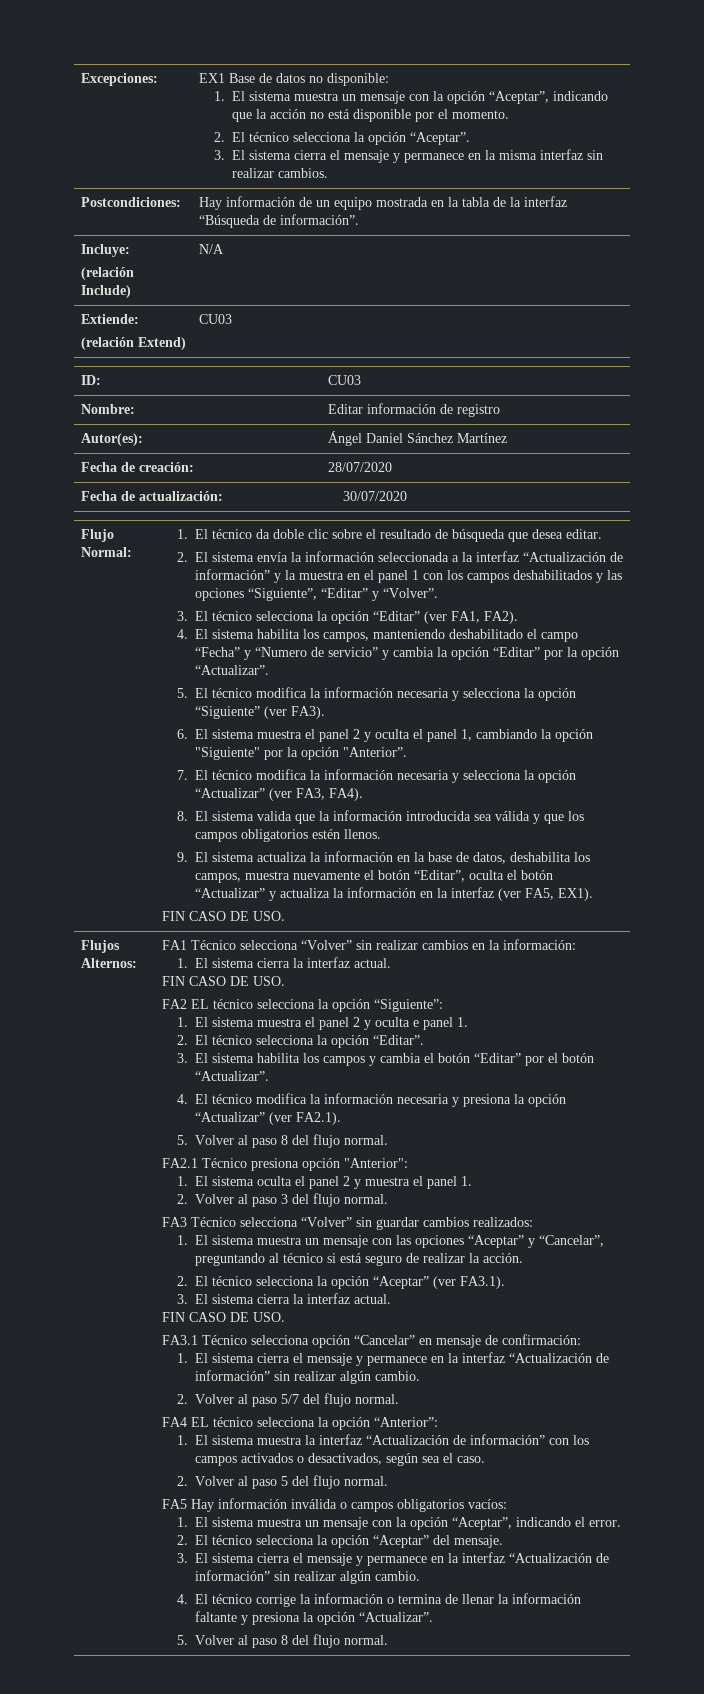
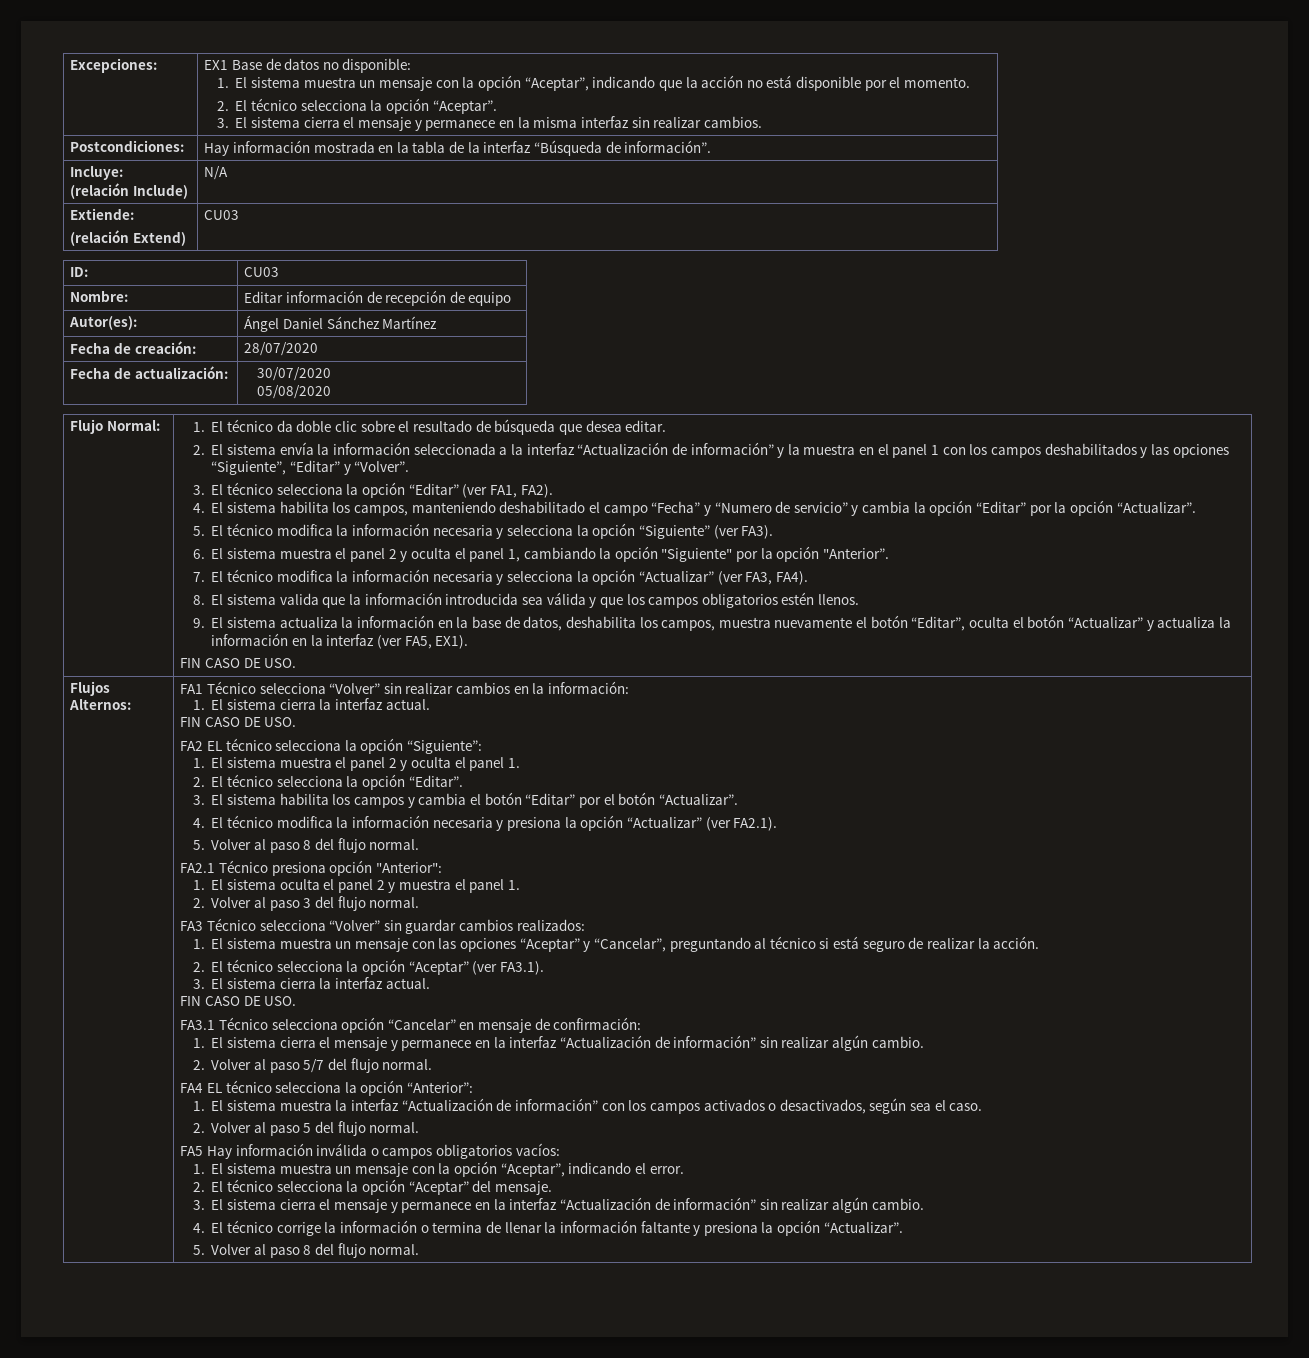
- Postcondiciones: | Hay información de un equipo mostrada en la tabla de la interfaz “Búsqueda de información”.
+ Postcondiciones: | Hay información mostrada en la tabla de la interfaz “Búsqueda de información”.
- Nombre: | Editar información de registro
+ Nombre: | Editar información de recepción de equipo
  Fecha de actualización: | 30/07/2020
+ 05/08/2020
- 1. El sistema muestra el panel 2 y oculta e panel 1.
+ 1. El sistema muestra el panel 2 y oculta el panel 1.

